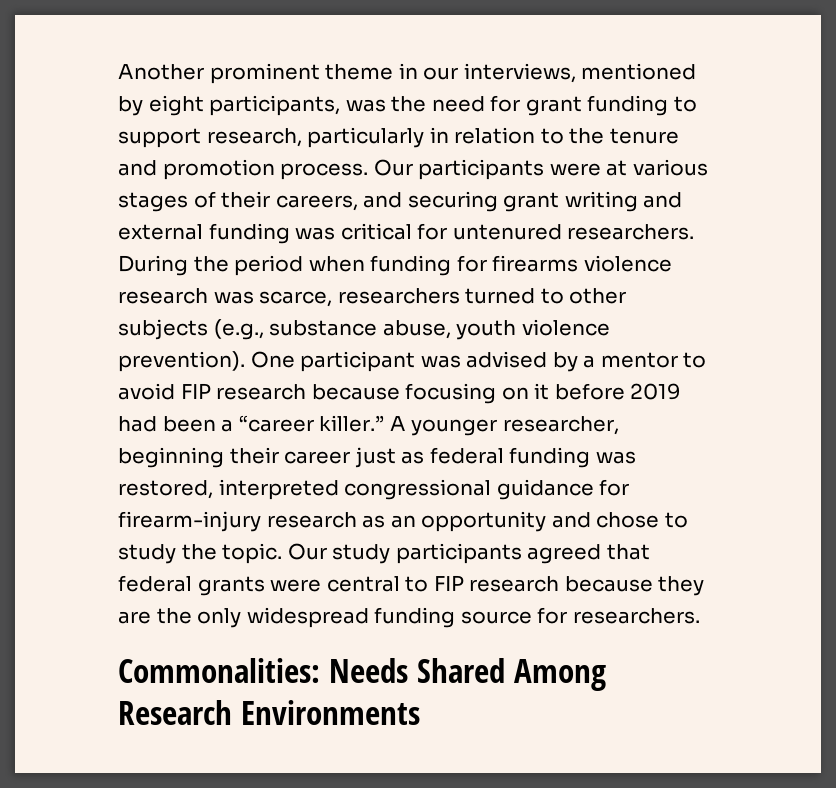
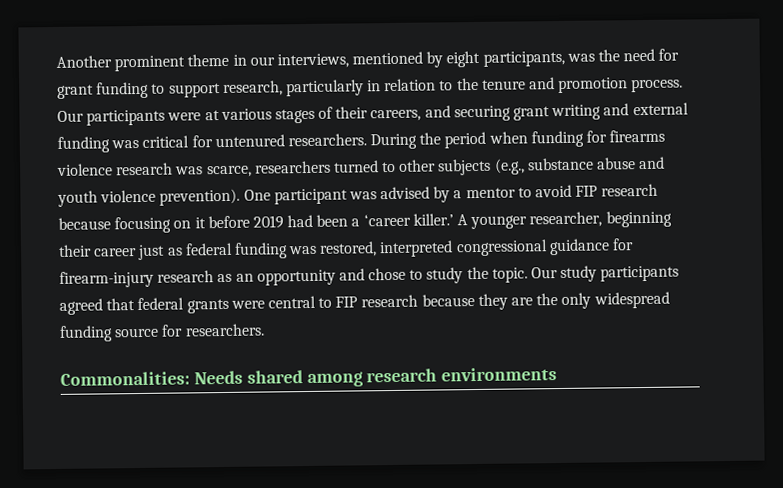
- During the period when funding for firearms violence research was scarce, researchers turned to other subjects (e.g., substance abuse, youth violence prevention).
+ During the period when funding for firearms violence research was scarce, researchers turned to other subjects (e.g., substance abuse and youth violence prevention).
- One participant was advised by a mentor to avoid FIP research because focusing on it before 2019 had been a “career killer.”
+ One participant was advised by a mentor to avoid FIP research because focusing on it before 2019 had been a ‘career killer.’
- Commonalities: Needs Shared Among Research Environments
+ Commonalities: Needs shared among research environments

